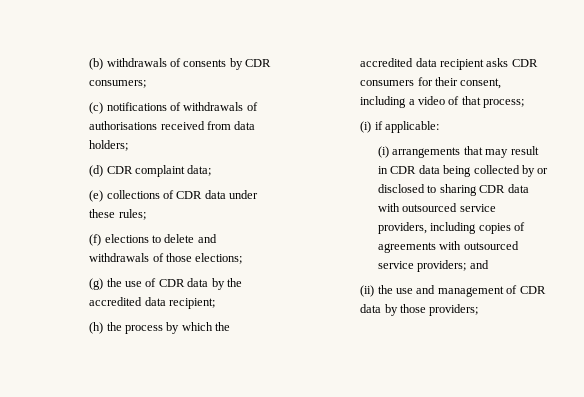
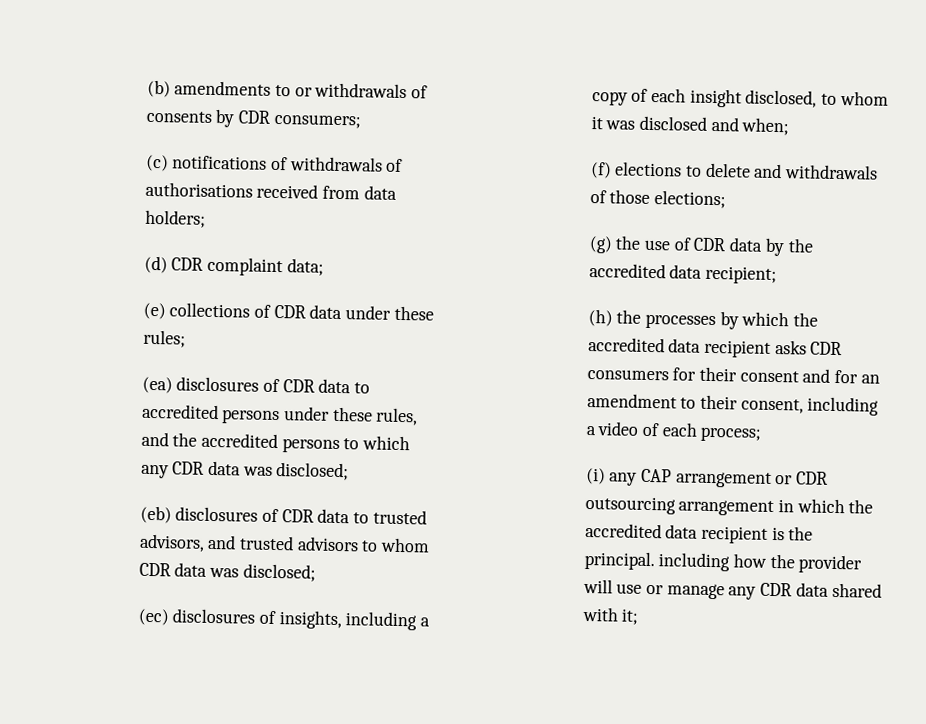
- (b) withdrawals of consents by CDR consumers;
+ (b) amendments to or withdrawals of consents by CDR consumers;
+ (ea) disclosures of CDR data to accredited persons under these rules, and the accredited persons to which any CDR data was disclosed;
+ (eb) disclosures of CDR data to trusted advisors, and trusted advisors to whom CDR data was disclosed;
+ (ec) disclosures of insights, including a copy of each insight disclosed, to whom it was disclosed and when;
- (h) the process by which the accredited data recipient asks CDR consumers for their consent, including a video of that process;
+ (h) the processes by which the accredited data recipient asks CDR consumers for their consent and for an amendment to their consent, including a video of each process;
- (i) if applicable:
- (i) arrangements that may result in CDR data being collected by or disclosed to sharing CDR data with outsourced service providers, including copies of agreements with outsourced service providers; and
- (ii) the use and management of CDR data by those providers;
+ (i) any CAP arrangement or CDR outsourcing arrangement in which the accredited data recipient is the principal. including how the provider will use or manage any CDR data shared with it;

